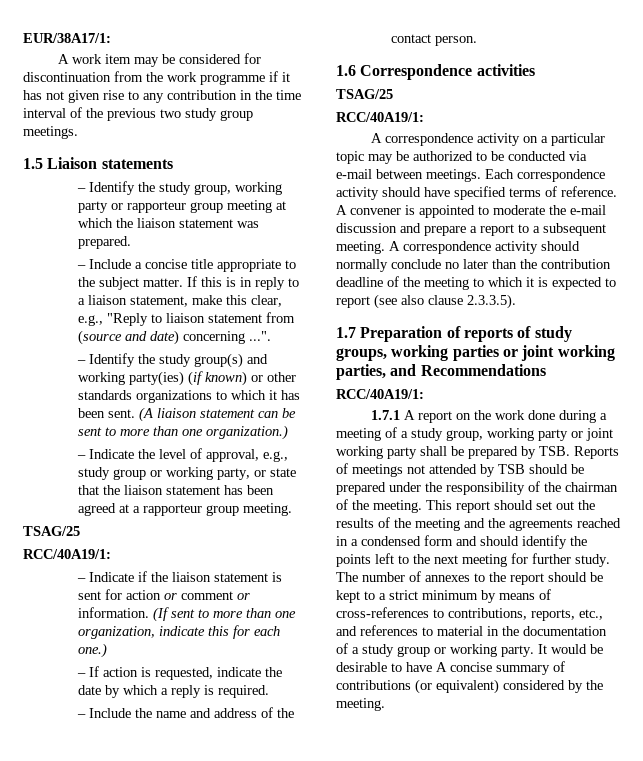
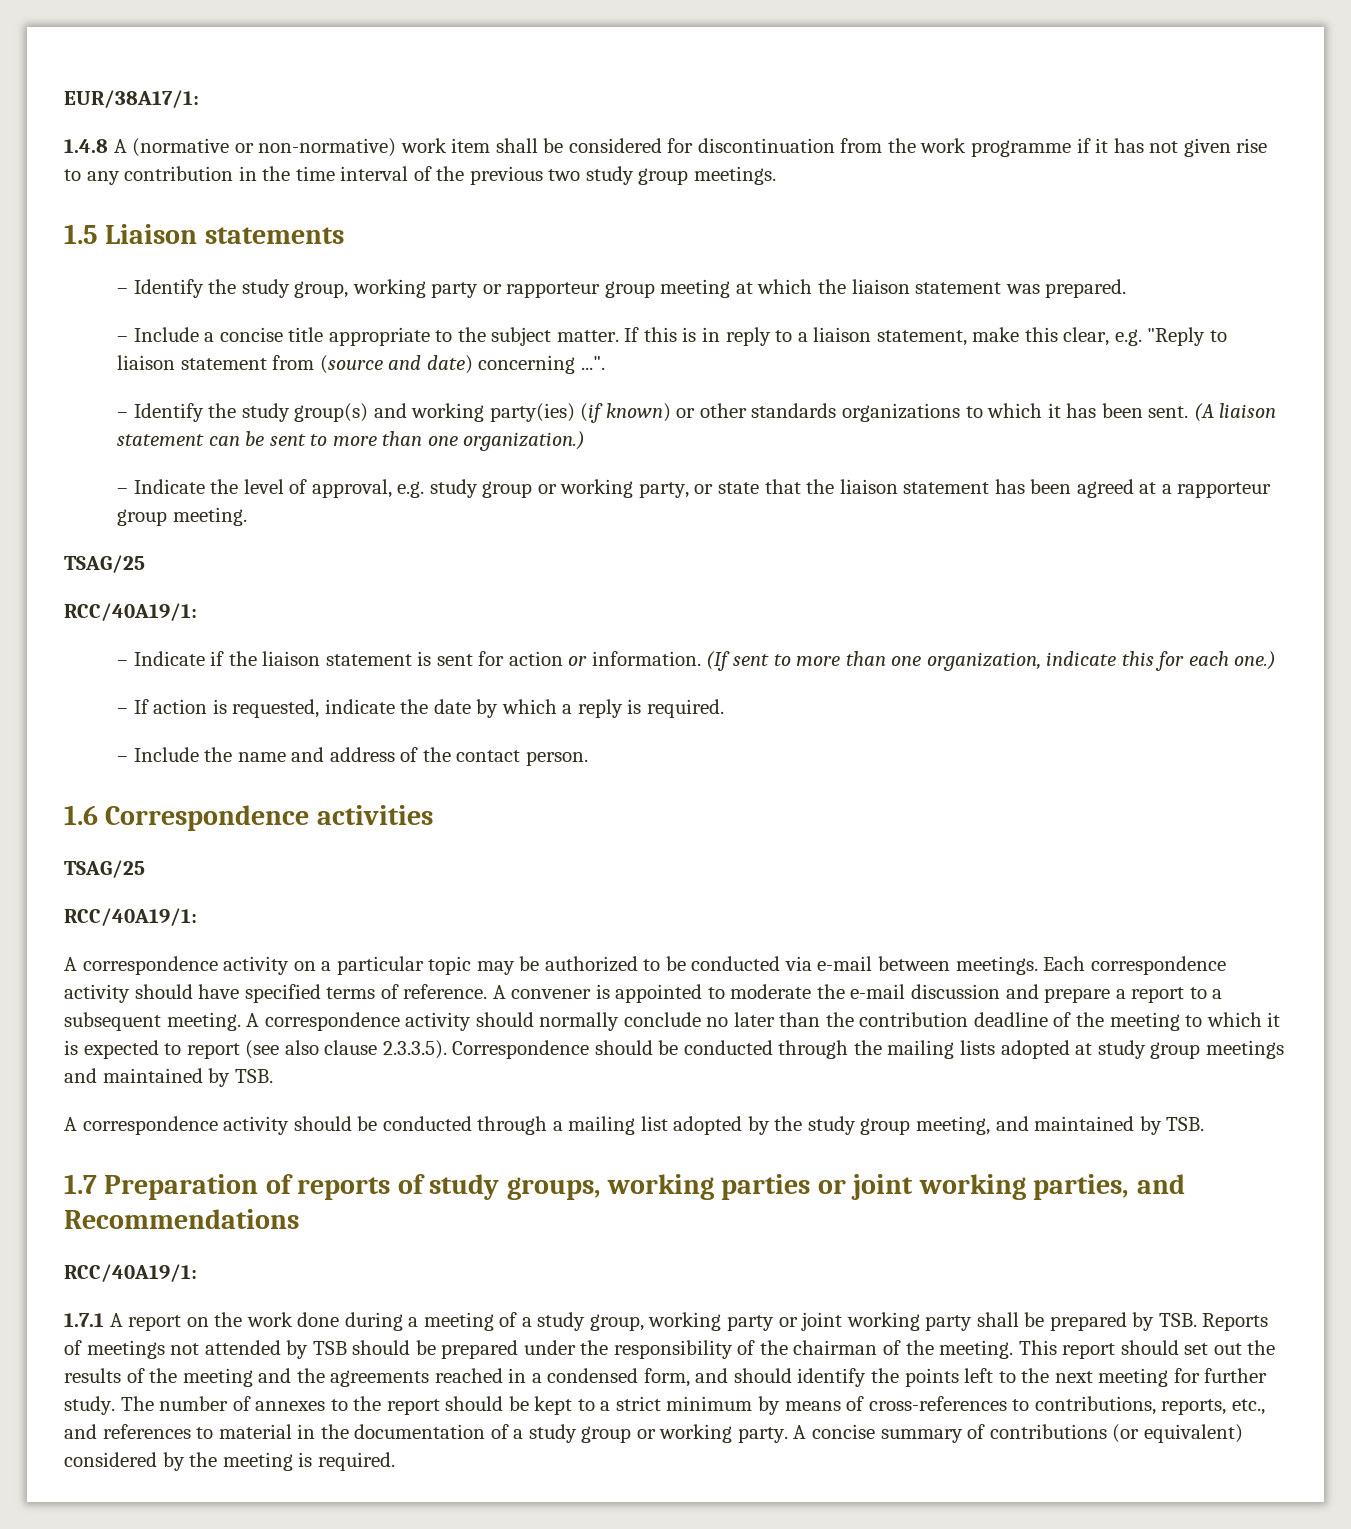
- A work item may be considered for discontinuation from the work programme if it has not given rise to any contribution in the time interval of the previous two study group meetings.
+ 1.4.8 A (normative or non-normative) work item shall be considered for discontinuation from the work programme if it has not given rise to any contribution in the time interval of the previous two study group meetings.
- If this is in reply to a liaison statement, make this clear, e.g., "Reply to liaison statement from (source and date) concerning ...".
+ If this is in reply to a liaison statement, make this clear, e.g. "Reply to liaison statement from (source and date) concerning ...".
- – Indicate the level of approval, e.g., study group or working party, or state that the liaison statement has been agreed at a rapporteur group meeting.
+ – Indicate the level of approval, e.g. study group or working party, or state that the liaison statement has been agreed at a rapporteur group meeting.
- – Indicate if the liaison statement is sent for action or comment or information.
+ – Indicate if the liaison statement is sent for action or information.
- A correspondence activity should normally conclude no later than the contribution deadline of the meeting to which it is expected to report (see also clause 2.3.3.5).
+ A correspondence activity should normally conclude no later than the contribution deadline of the meeting to which it is expected to report (see also clause 2.3.3.5). Correspondence should be conducted through the mailing lists adopted at study group meetings and maintained by TSB.
+ A correspondence activity should be conducted through a mailing list adopted by the study group meeting, and maintained by TSB.
- This report should set out the results of the meeting and the agreements reached in a condensed form and should identify the points left to the next meeting for further study.
+ This report should set out the results of the meeting and the agreements reached in a condensed form, and should identify the points left to the next meeting for further study.
- It would be desirable to have A concise summary of contributions (or equivalent) considered by the meeting.
+ A concise summary of contributions (or equivalent) considered by the meeting is required.

